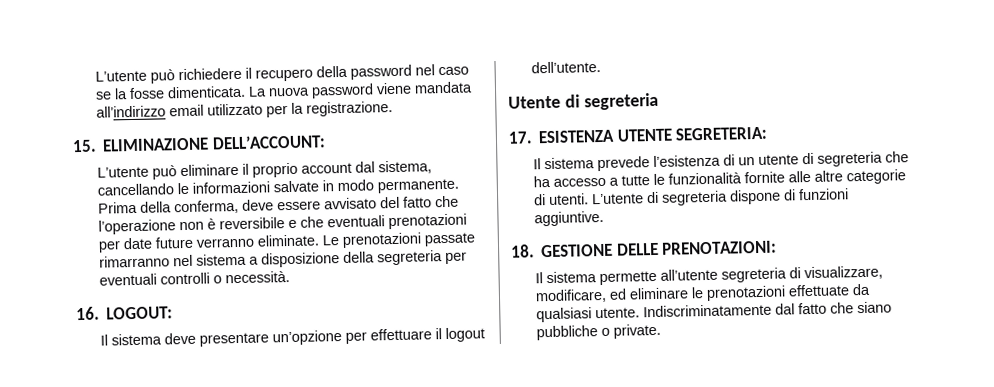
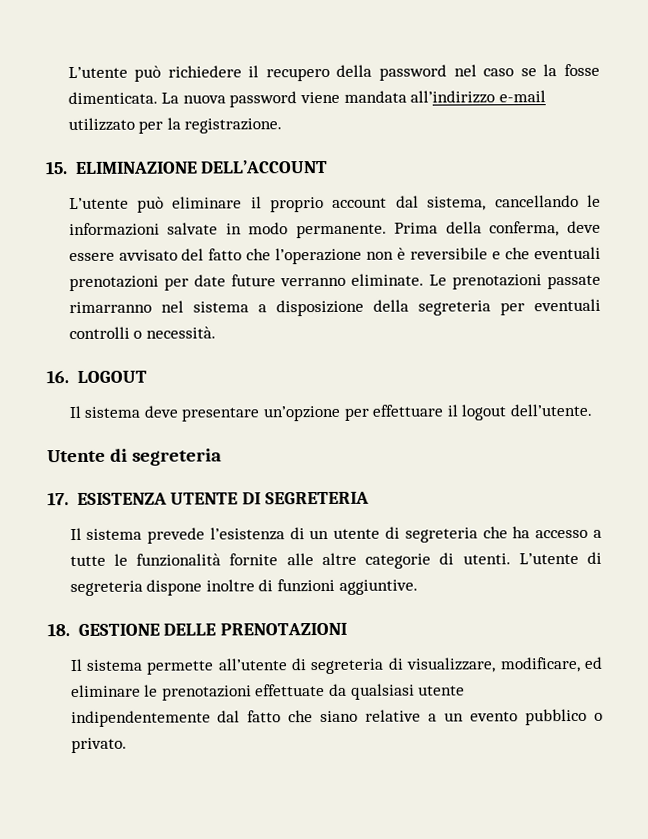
- La nuova password viene mandata all’indirizzo email utilizzato per la registrazione.
+ La nuova password viene mandata all’indirizzo e-mail utilizzato per la registrazione.
- 15. ELIMINAZIONE DELL’ACCOUNT:
+ 15. ELIMINAZIONE DELL’ACCOUNT
- 16. LOGOUT:
+ 16. LOGOUT
- 17. ESISTENZA UTENTE SEGRETERIA:
+ 17. ESISTENZA UTENTE DI SEGRETERIA
- L’utente di segreteria dispone di funzioni aggiuntive.
+ L’utente di segreteria dispone inoltre di funzioni aggiuntive.
- 18. GESTIONE DELLE PRENOTAZIONI:
+ 18. GESTIONE DELLE PRENOTAZIONI
- Il sistema permette all’utente segreteria di visualizzare, modificare, ed eliminare le prenotazioni effettuate da qualsiasi utente. Indiscriminatamente dal fatto che siano pubbliche o private.
+ Il sistema permette all’utente di segreteria di visualizzare, modificare, ed eliminare le prenotazioni effettuate da qualsiasi utente indipendentemente dal fatto che siano relative a un evento pubblico o privato.

